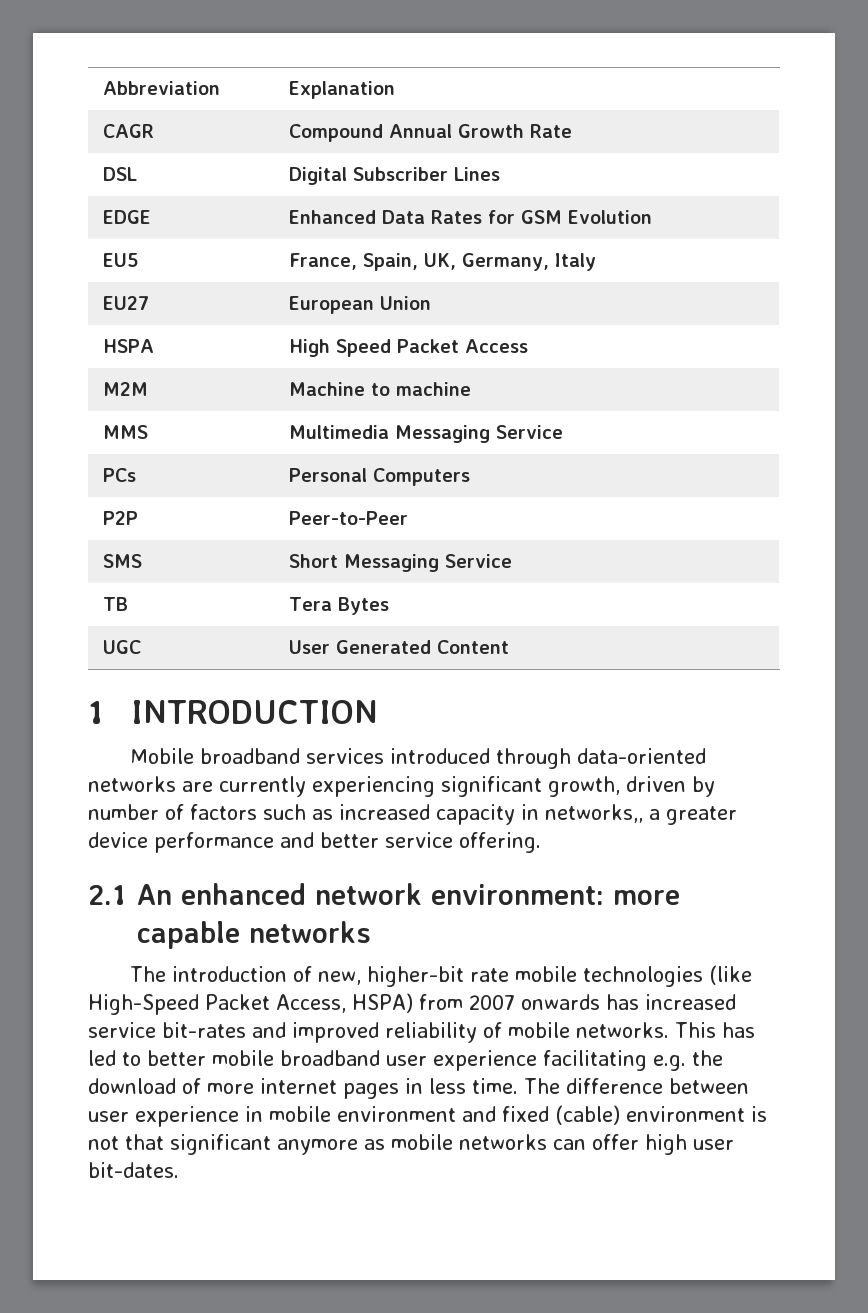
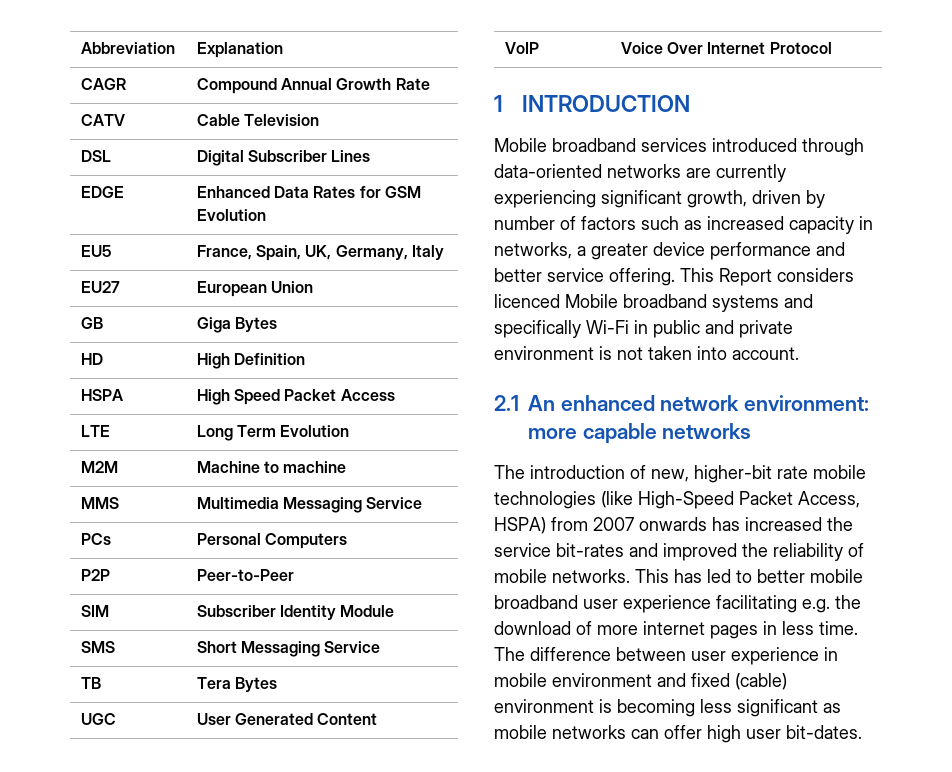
+ CATV | Cable Television
+ GB | Giga Bytes
+ HD | High Definition
+ LTE | Long Term Evolution
+ SIM | Subscriber Identity Module
+ VoIP | Voice Over Internet Protocol
- Mobile broadband services introduced through data-oriented networks are currently experiencing significant growth, driven by number of factors such as increased capacity in networks,, a greater device performance and better service offering.
+ Mobile broadband services introduced through data-oriented networks are currently experiencing significant growth, driven by number of factors such as increased capacity in networks, a greater device performance and better service offering. This Report considers licenced Mobile broadband systems and specifically Wi-Fi in public and private environment is not taken into account.
- The introduction of new, higher-bit rate mobile technologies (like High-Speed Packet Access, HSPA) from 2007 onwards has increased service bit-rates and improved reliability of mobile networks.
+ The introduction of new, higher-bit rate mobile technologies (like High-Speed Packet Access, HSPA) from 2007 onwards has increased the service bit-rates and improved the reliability of mobile networks.
- The difference between user experience in mobile environment and fixed (cable) environment is not that significant anymore as mobile networks can offer high user bit-dates.
+ The difference between user experience in mobile environment and fixed (cable) environment is becoming less significant as mobile networks can offer high user bit-dates.

